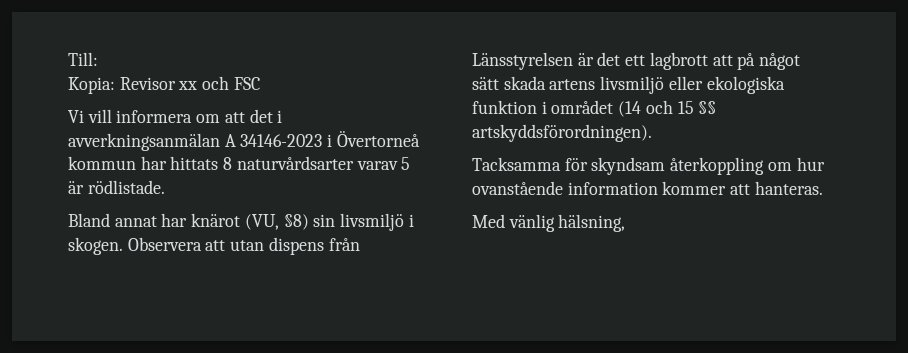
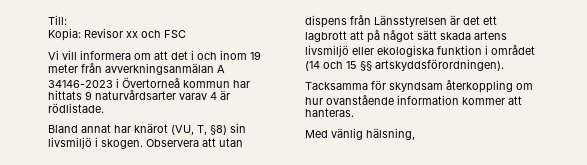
- Vi vill informera om att det i avverkningsanmälan A 34146-2023 i Övertorneå kommun har hittats 8 naturvårdsarter varav 5 är rödlistade.
+ Vi vill informera om att det i och inom 19 meter från avverkningsanmälan A 34146-2023 i Övertorneå kommun har hittats 9 naturvårdsarter varav 4 är rödlistade.
- Bland annat har knärot (VU, §8) sin livsmiljö i skogen.
+ Bland annat har knärot (VU, T, §8) sin livsmiljö i skogen.

